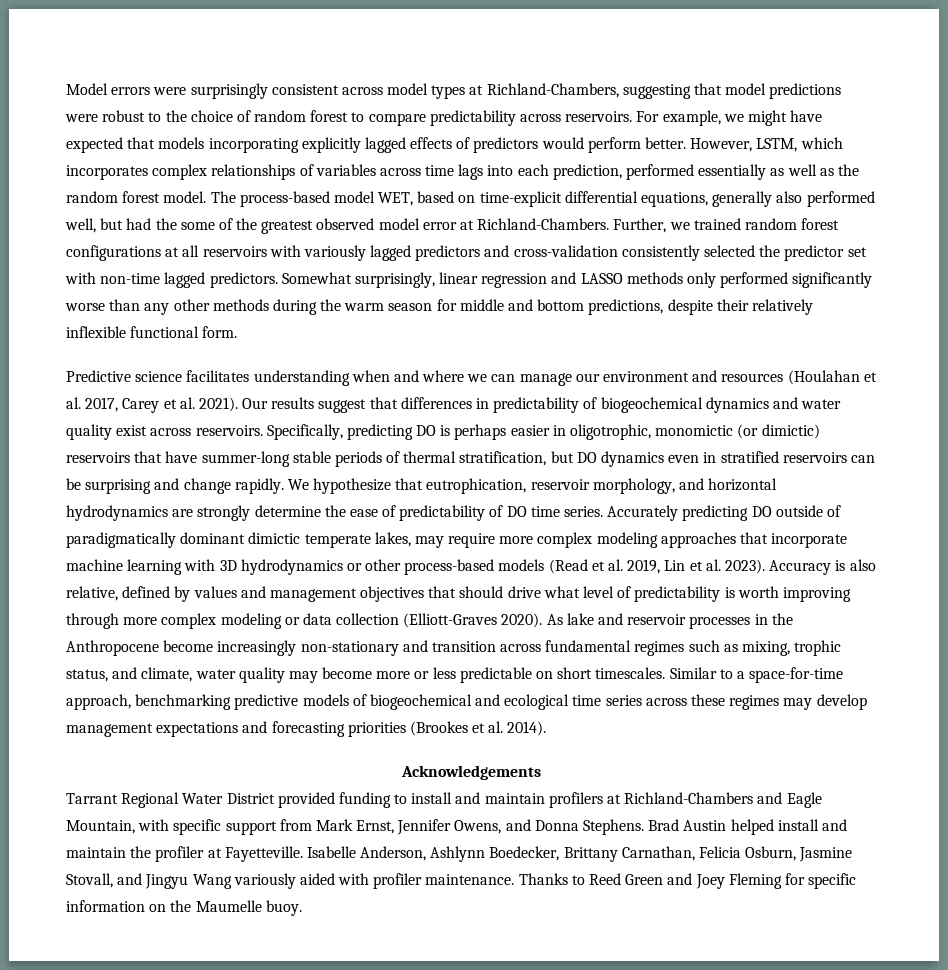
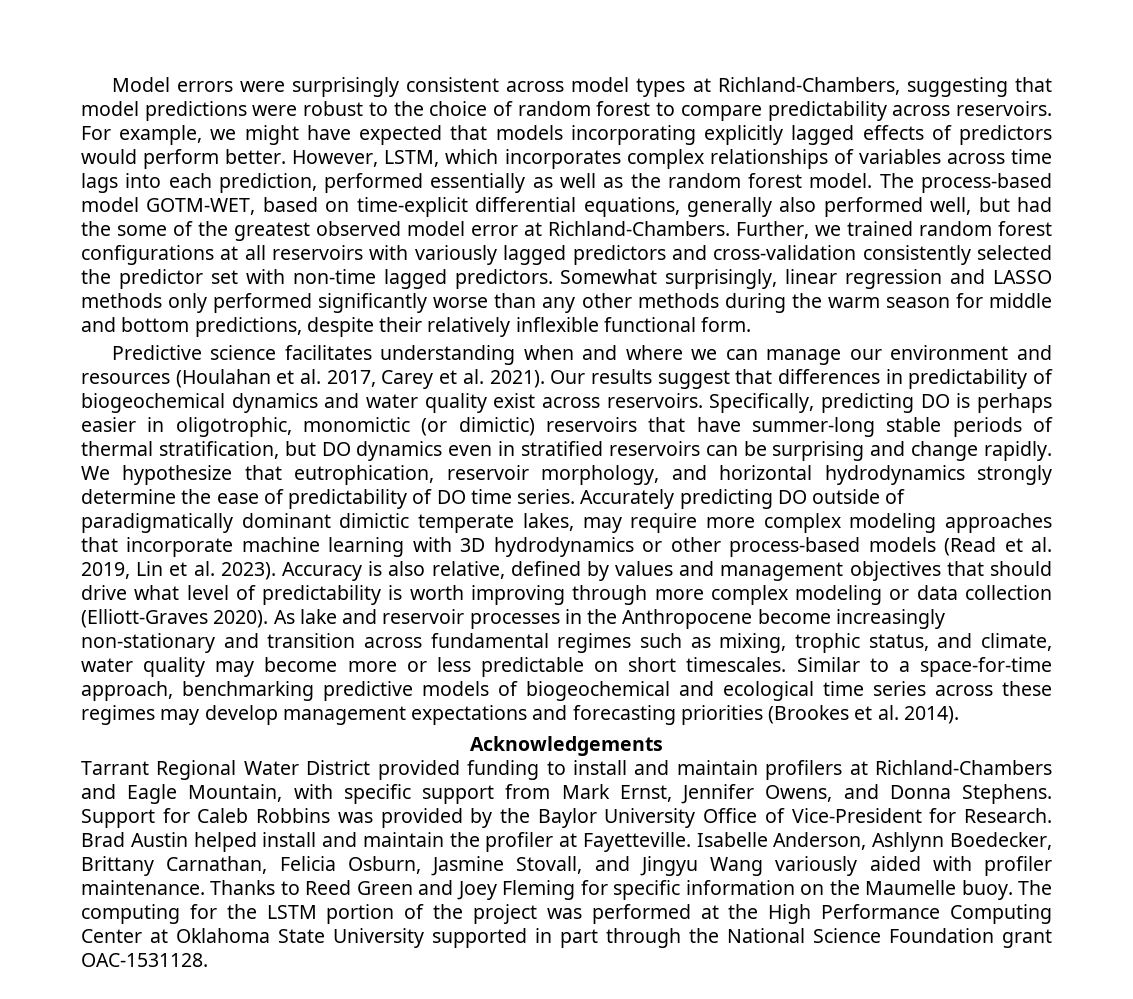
- The process-based model WET, based on time-explicit differential equations, generally also performed well, but had the some of the greatest observed model error at Richland-Chambers.
+ The process-based model GOTM-WET, based on time-explicit differential equations, generally also performed well, but had the some of the greatest observed model error at Richland-Chambers.
- We hypothesize that eutrophication, reservoir morphology, and horizontal hydrodynamics are strongly determine the ease of predictability of DO time series.
+ We hypothesize that eutrophication, reservoir morphology, and horizontal hydrodynamics strongly determine the ease of predictability of DO time series.
+ Support for Caleb Robbins was provided by the Baylor University Office of Vice-President for Research.
+ The computing for the LSTM portion of the project was performed at the High Performance Computing Center at Oklahoma State University supported in part through the National Science Foundation grant OAC-1531128.

